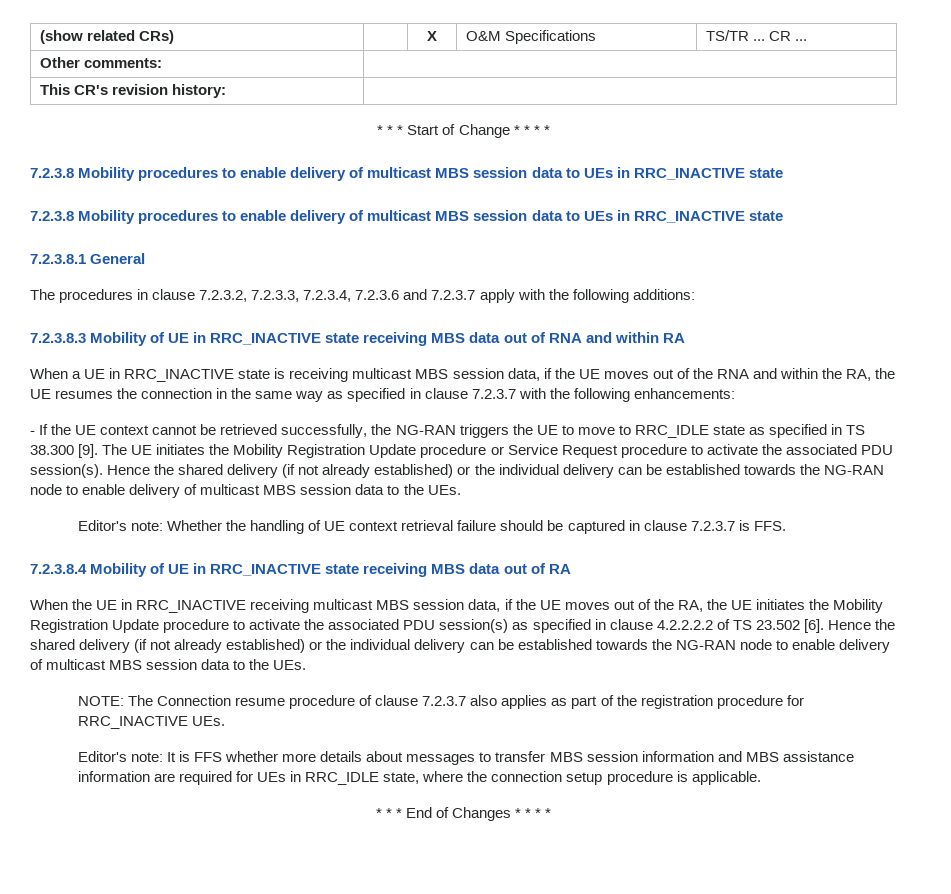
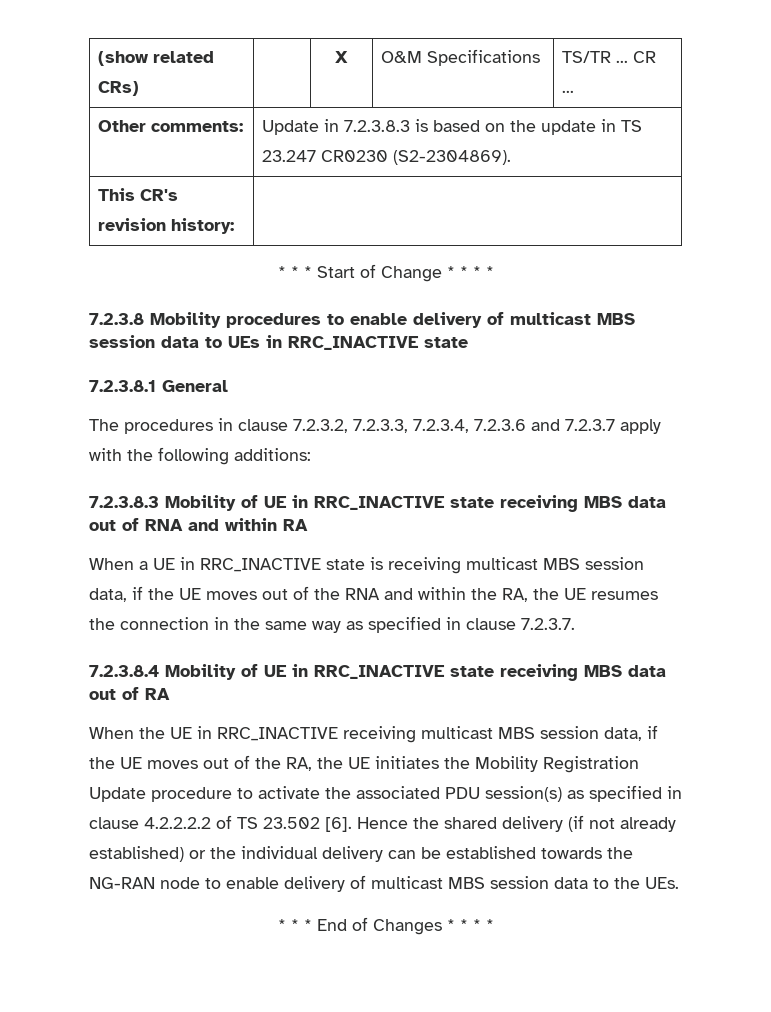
- Other comments: |
+ Other comments: | Update in 7.2.3.8.3 is based on the update in TS 23.247 CR0230 (S2-2304869).
  * * * Start of Change * * * *
- 7.2.3.8 Mobility procedures to enable delivery of multicast MBS session data to UEs in RRC_INACTIVE state
- When a UE in RRC_INACTIVE state is receiving multicast MBS session data, if the UE moves out of the RNA and within the RA, the UE resumes the connection in the same way as specified in clause 7.2.3.7 with the following enhancements:
- - If the UE context cannot be retrieved successfully, the NG-RAN triggers the UE to move to RRC_IDLE state as specified in TS 38.300 [9]. The UE initiates the Mobility Registration Update procedure or Service Request procedure to activate the associated PDU session(s). Hence the shared delivery (if not already established) or the individual delivery can be established towards the NG-RAN node to enable delivery of multicast MBS session data to the UEs.
- Editor's note: Whether the handling of UE context retrieval failure should be captured in clause 7.2.3.7 is FFS.
+ When a UE in RRC_INACTIVE state is receiving multicast MBS session data, if the UE moves out of the RNA and within the RA, the UE resumes the connection in the same way as specified in clause 7.2.3.7.
- NOTE: The Connection resume procedure of clause 7.2.3.7 also applies as part of the registration procedure for RRC_INACTIVE UEs.
- Editor's note: It is FFS whether more details about messages to transfer MBS session information and MBS assistance information are required for UEs in RRC_IDLE state, where the connection setup procedure is applicable.

